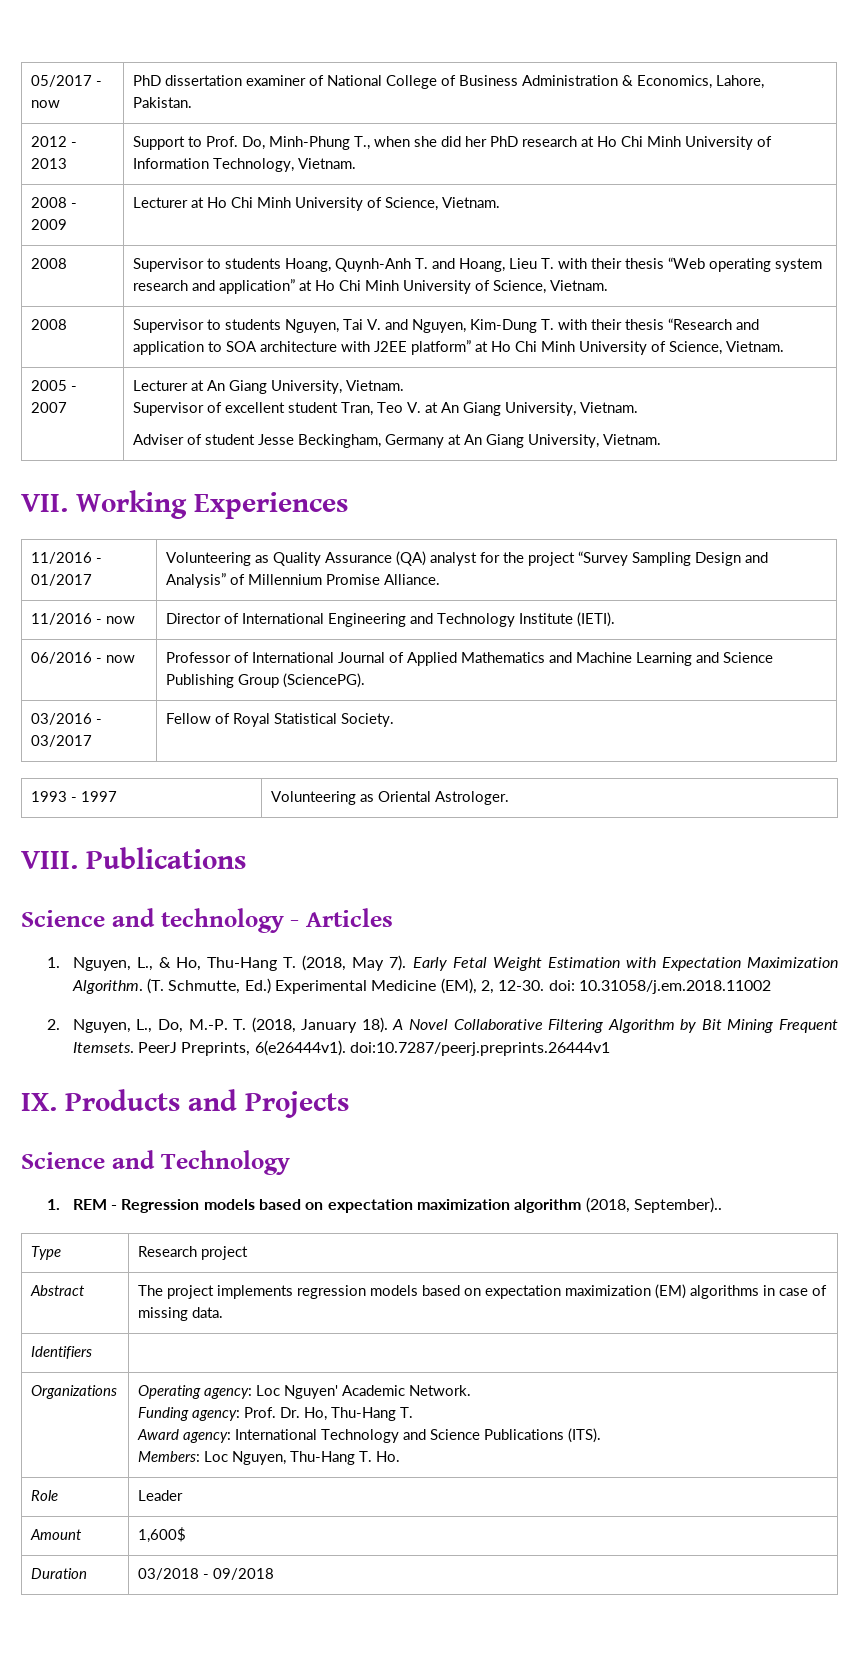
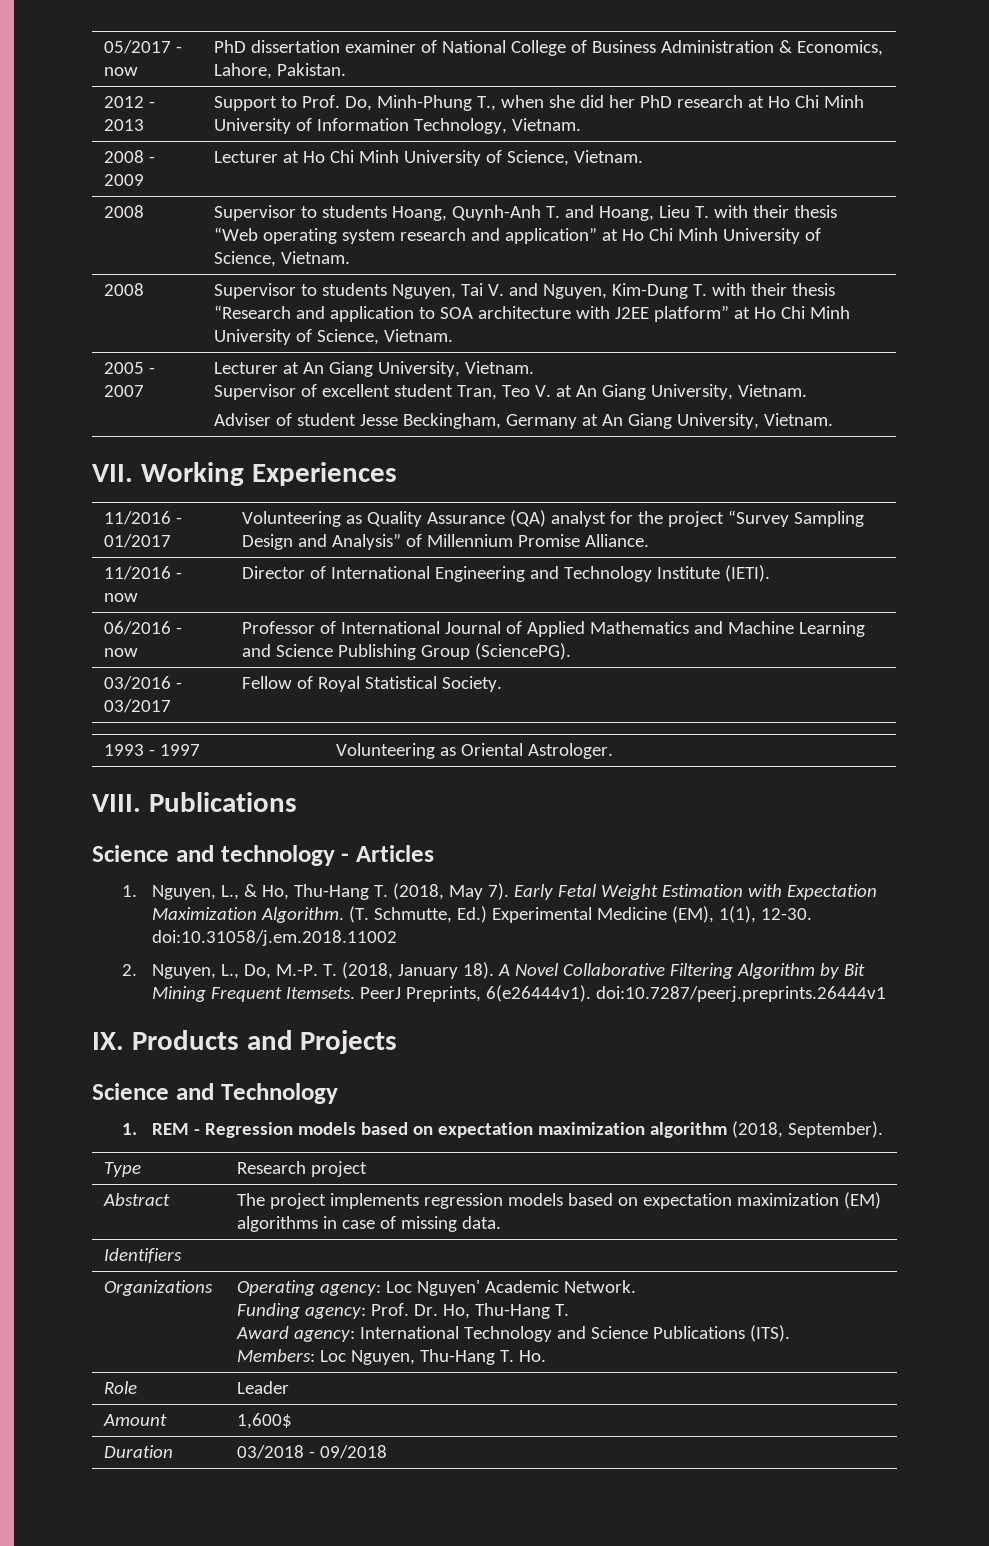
- (T. Schmutte, Ed.) Experimental Medicine (EM), 2, 12-30. doi: 10.31058/j.em.2018.11002
+ (T. Schmutte, Ed.) Experimental Medicine (EM), 1(1), 12-30. doi:10.31058/j.em.2018.11002
- 1. REM - Regression models based on expectation maximization algorithm (2018, September)..
+ 1. REM - Regression models based on expectation maximization algorithm (2018, September).

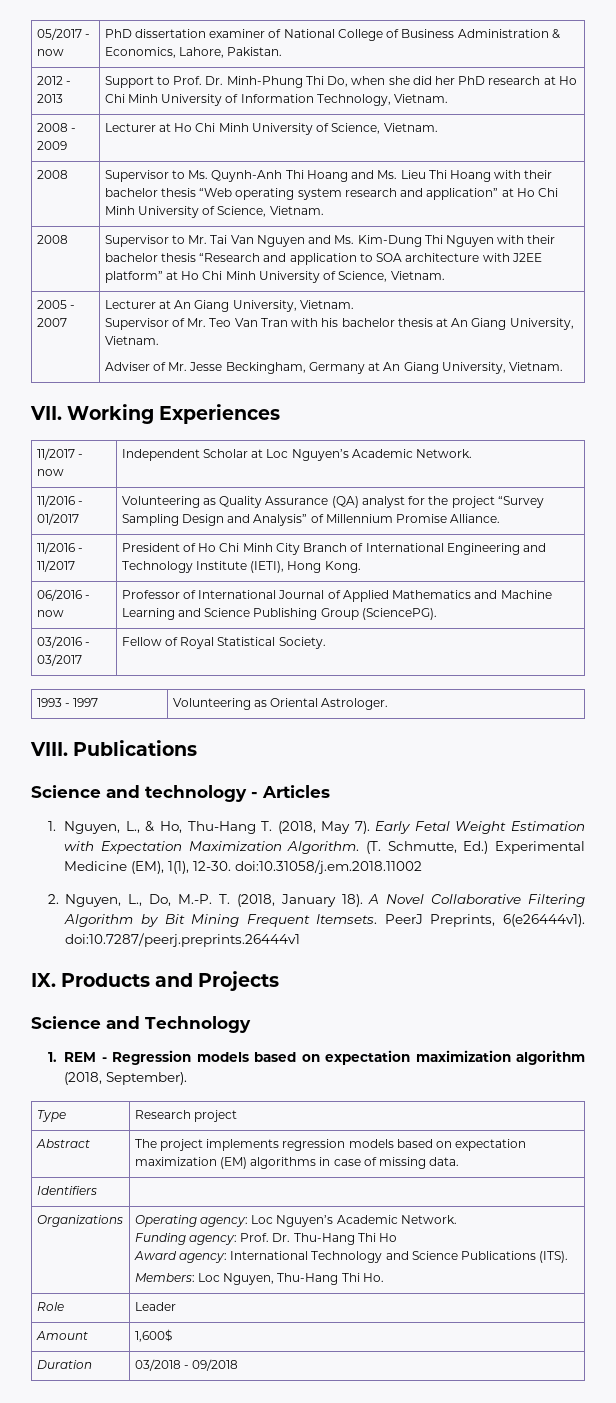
- 2012 - 2013 | Support to Prof. Do, Minh-Phung T., when she did her PhD research at Ho Chi Minh University of Information Technology, Vietnam.
+ 2012 - 2013 | Support to Prof. Dr. Minh-Phung Thi Do, when she did her PhD research at Ho Chi Minh University of Information Technology, Vietnam.
- 2008 | Supervisor to students Hoang, Quynh-Anh T. and Hoang, Lieu T. with their thesis “Web operating system research and application” at Ho Chi Minh University of Science, Vietnam.
+ 2008 | Supervisor to Ms. Quynh-Anh Thi Hoang and Ms. Lieu Thi Hoang with their bachelor thesis “Web operating system research and application” at Ho Chi Minh University of Science, Vietnam.
- 2008 | Supervisor to students Nguyen, Tai V. and Nguyen, Kim-Dung T. with their thesis “Research and application to SOA architecture with J2EE platform” at Ho Chi Minh University of Science, Vietnam.
+ 2008 | Supervisor to Mr. Tai Van Nguyen and Ms. Kim-Dung Thi Nguyen with their bachelor thesis “Research and application to SOA architecture with J2EE platform” at Ho Chi Minh University of Science, Vietnam.
  2005 - 2007 | Lecturer at An Giang University, Vietnam.
- Supervisor of excellent student Tran, Teo V. at An Giang University, Vietnam.
- Adviser of student Jesse Beckingham, Germany at An Giang University, Vietnam.
+ Supervisor of Mr. Teo Van Tran with his bachelor thesis at An Giang University, Vietnam.
+ Adviser of Mr. Jesse Beckingham, Germany at An Giang University, Vietnam.
+ 11/2017 - now | Independent Scholar at Loc Nguyen’s Academic Network.
- 11/2016 - now | Director of International Engineering and Technology Institute (IETI).
+ 11/2016 - 11/2017 | President of Ho Chi Minh City Branch of International Engineering and Technology Institute (IETI), Hong Kong.
- Organizations | Operating agency: Loc Nguyen' Academic Network.
- Funding agency: Prof. Dr. Ho, Thu-Hang T.
+ Organizations | Operating agency: Loc Nguyen’s Academic Network.
+ Funding agency: Prof. Dr. Thu-Hang Thi Ho
  Award agency: International Technology and Science Publications (ITS).
- Members: Loc Nguyen, Thu-Hang T. Ho.
+ Members: Loc Nguyen, Thu-Hang Thi Ho.

